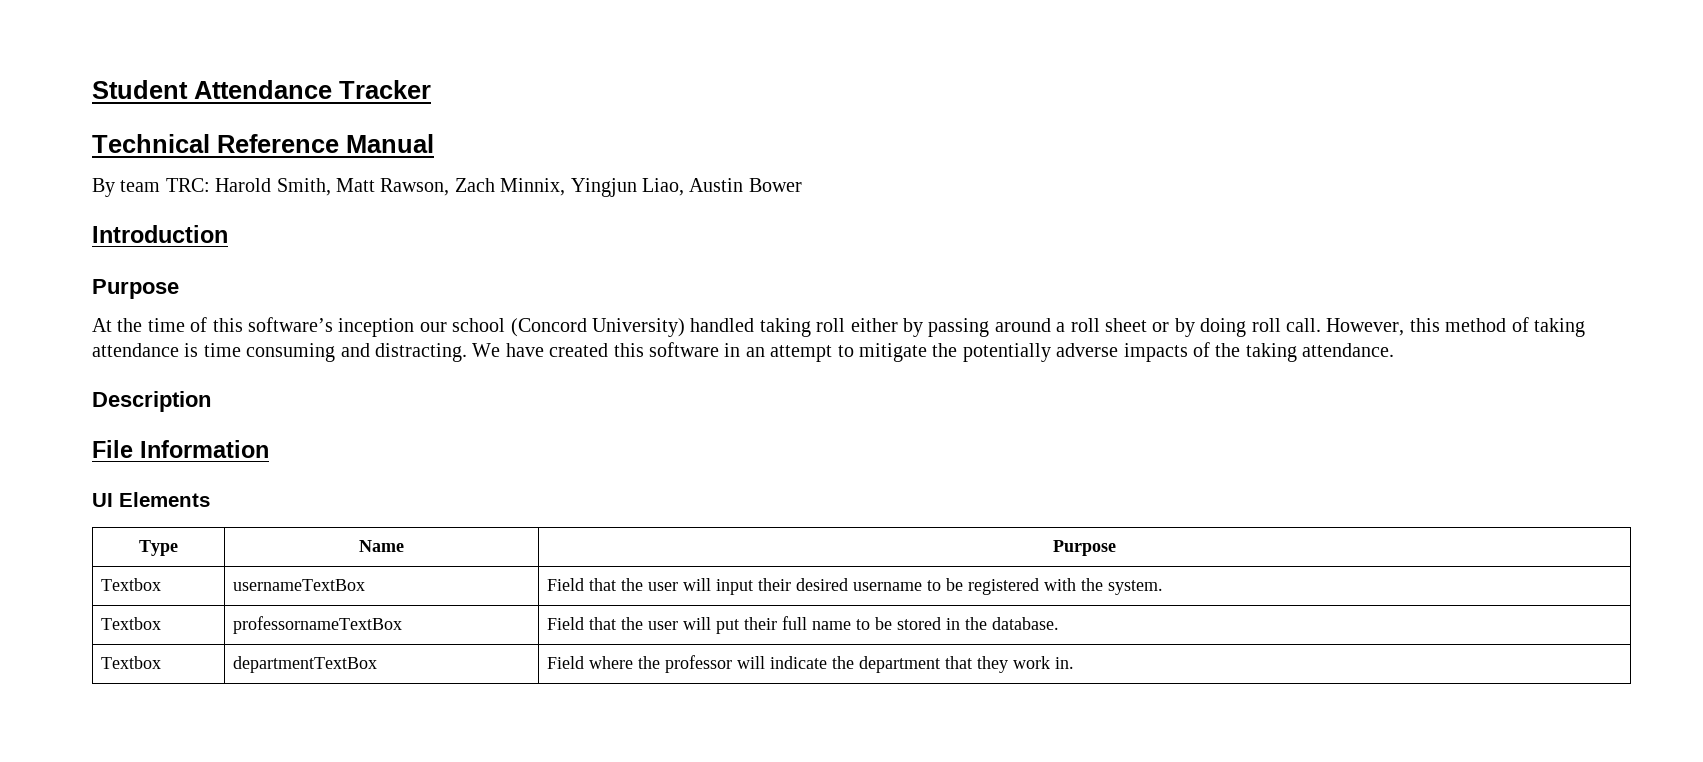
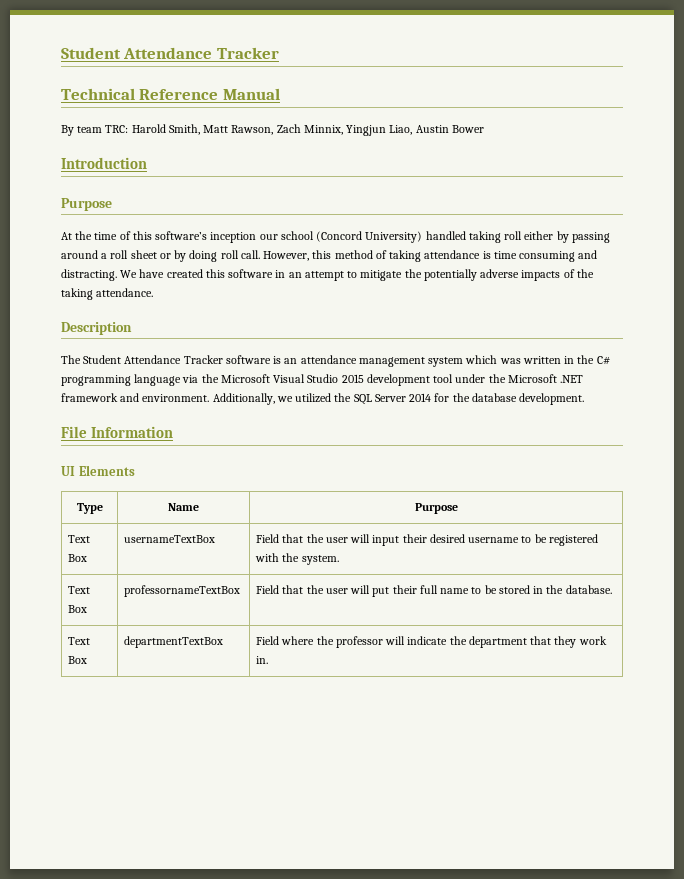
+ The Student Attendance Tracker software is an attendance management system which was written in the C# programming language via the Microsoft Visual Studio 2015 development tool under the Microsoft .NET framework and environment. Additionally, we utilized the SQL Server 2014 for the database development.
- Textbox | usernameTextBox | Field that the user will input their desired username to be registered with the system.
+ Text Box | usernameTextBox | Field that the user will input their desired username to be registered with the system.
- Textbox | professornameTextBox | Field that the user will put their full name to be stored in the database.
+ Text Box | professornameTextBox | Field that the user will put their full name to be stored in the database.
- Textbox | departmentTextBox | Field where the professor will indicate the department that they work in.
+ Text Box | departmentTextBox | Field where the professor will indicate the department that they work in.

